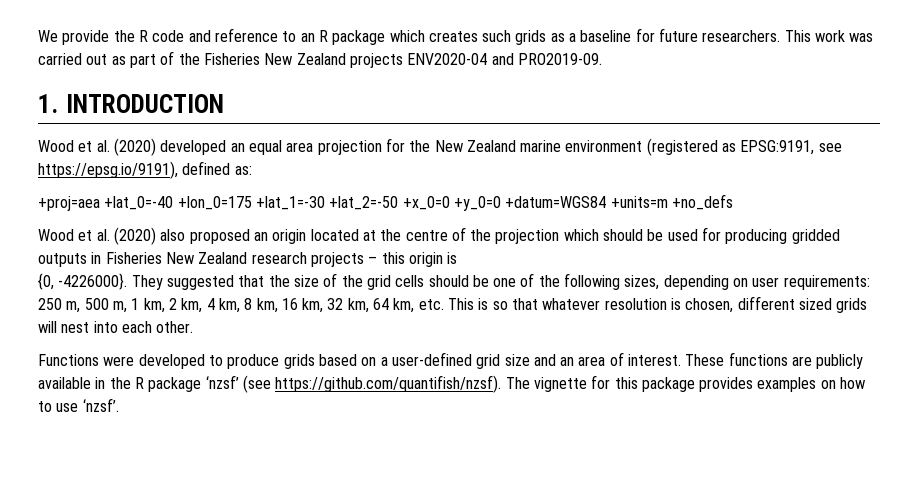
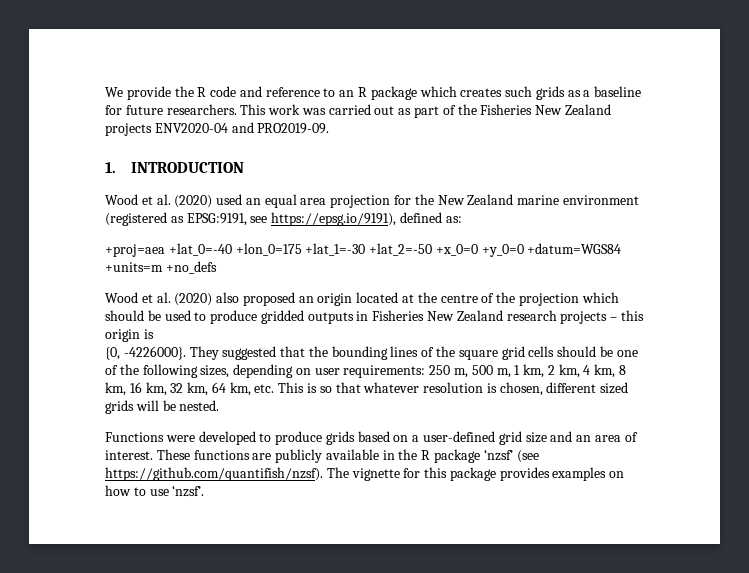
- Wood et al. (2020) developed an equal area projection for the New Zealand marine environment (registered as EPSG:9191, see https://epsg.io/9191), defined as:
+ Wood et al. (2020) used an equal area projection for the New Zealand marine environment (registered as EPSG:9191, see https://epsg.io/9191), defined as:
- Wood et al. (2020) also proposed an origin located at the centre of the projection which should be used for producing gridded outputs in Fisheries New Zealand research projects – this origin is
+ Wood et al. (2020) also proposed an origin located at the centre of the projection which should be used to produce gridded outputs in Fisheries New Zealand research projects – this origin is
- They suggested that the size of the grid cells should be one of the following sizes, depending on user requirements: 250 m, 500 m, 1 km, 2 km, 4 km, 8 km, 16 km, 32 km, 64 km, etc. This is so that whatever resolution is chosen, different sized grids will nest into each other.
+ They suggested that the bounding lines of the square grid cells should be one of the following sizes, depending on user requirements: 250 m, 500 m, 1 km, 2 km, 4 km, 8 km, 16 km, 32 km, 64 km, etc. This is so that whatever resolution is chosen, different sized grids will be nested.

